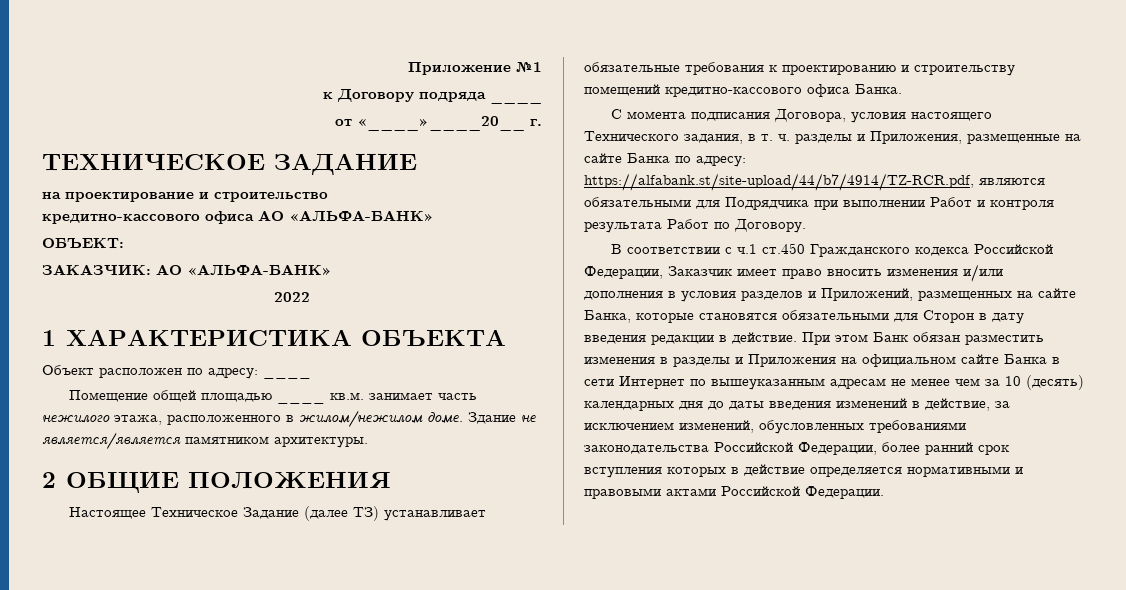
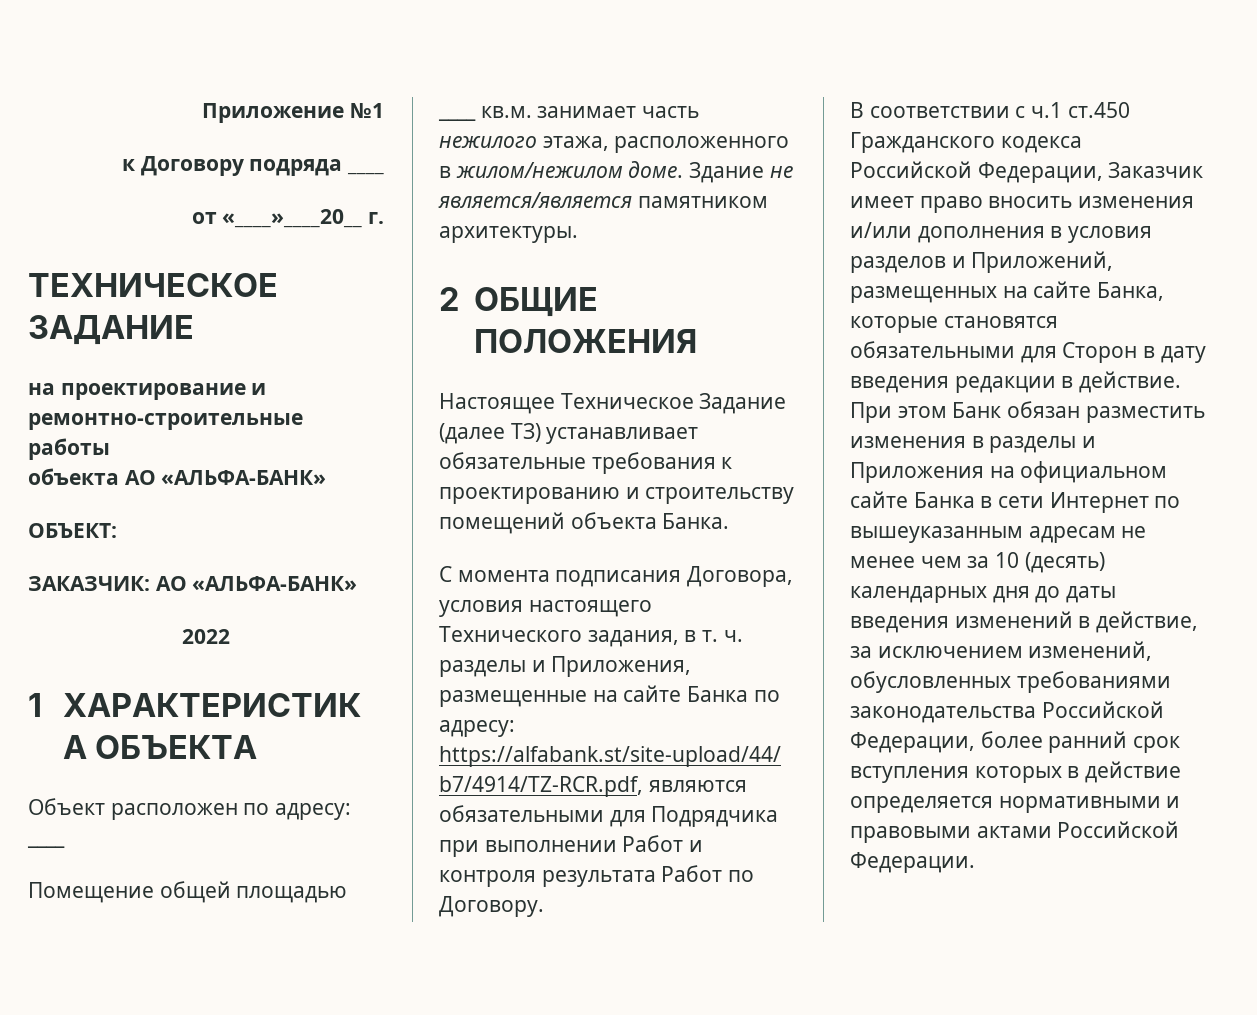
- на проектирование и строительство
- кредитно-кассового офиса АО «АЛЬФА-БАНК»
+ на проектирование и ремонтно-строительные работы
+ объекта АО «АЛЬФА-БАНК»
- Настоящее Техническое Задание (далее ТЗ) устанавливает обязательные требования к проектированию и строительству помещений кредитно-кассового офиса Банка.
+ Настоящее Техническое Задание (далее ТЗ) устанавливает обязательные требования к проектированию и строительству помещений объекта Банка.

